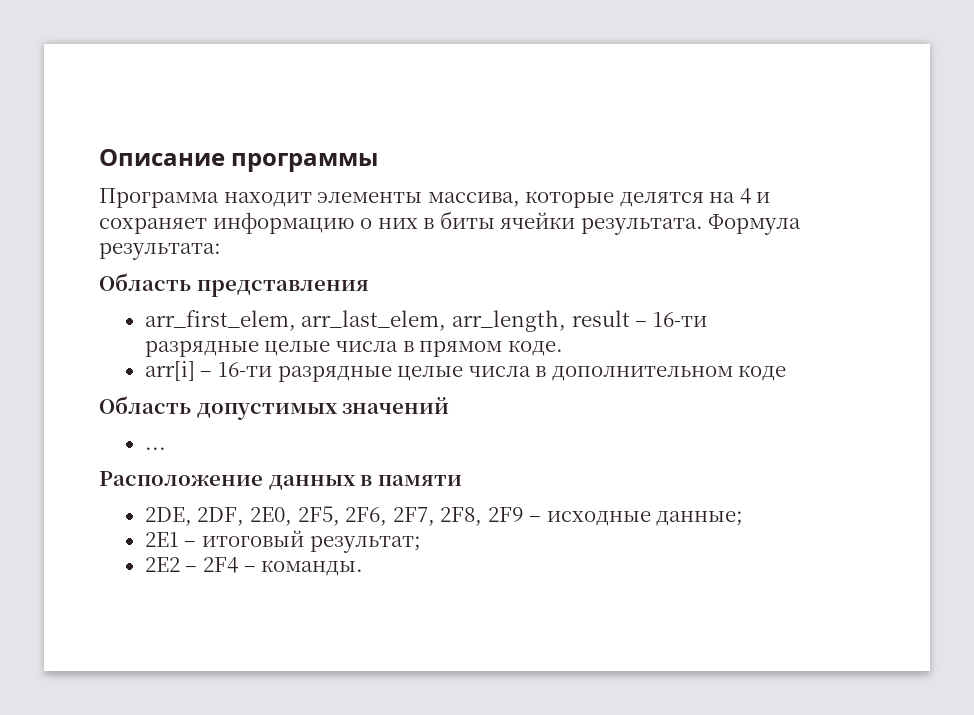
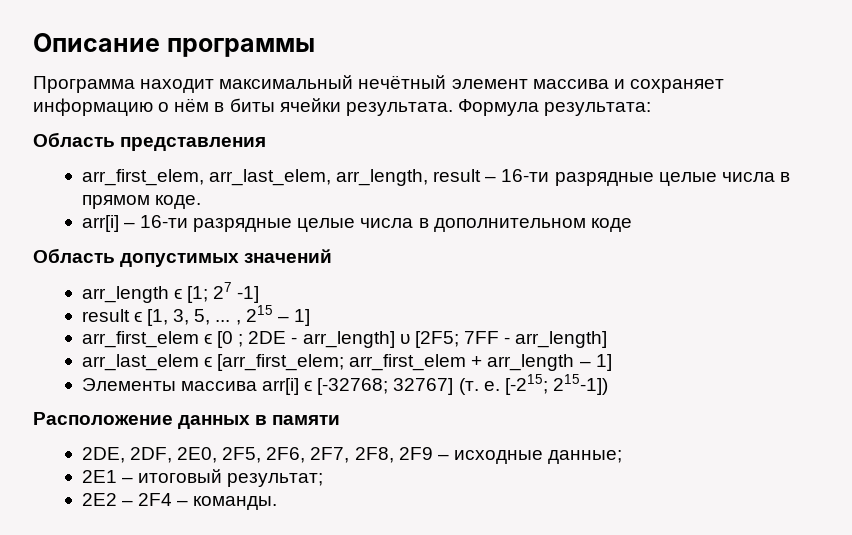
- Программа находит элементы массива, которые делятся на 4 и сохраняет информацию о них в биты ячейки результата.
+ Программа находит максимальный нечётный элемент массива и сохраняет информацию о нём в биты ячейки результата.
- ...
+ arr_length ϵ [1; 27 -1]
+ result ϵ [1, 3, 5, ... , 215 – 1]
+ arr_first_elem ϵ [0 ; 2DE - arr_length] υ [2F5; 7FF - arr_length]
+ arr_last_elem ϵ [arr_first_elem; arr_first_elem + arr_length – 1]
+ Элементы массива arr[i] ϵ [-32768; 32767] (т. е. [-215; 215-1])

